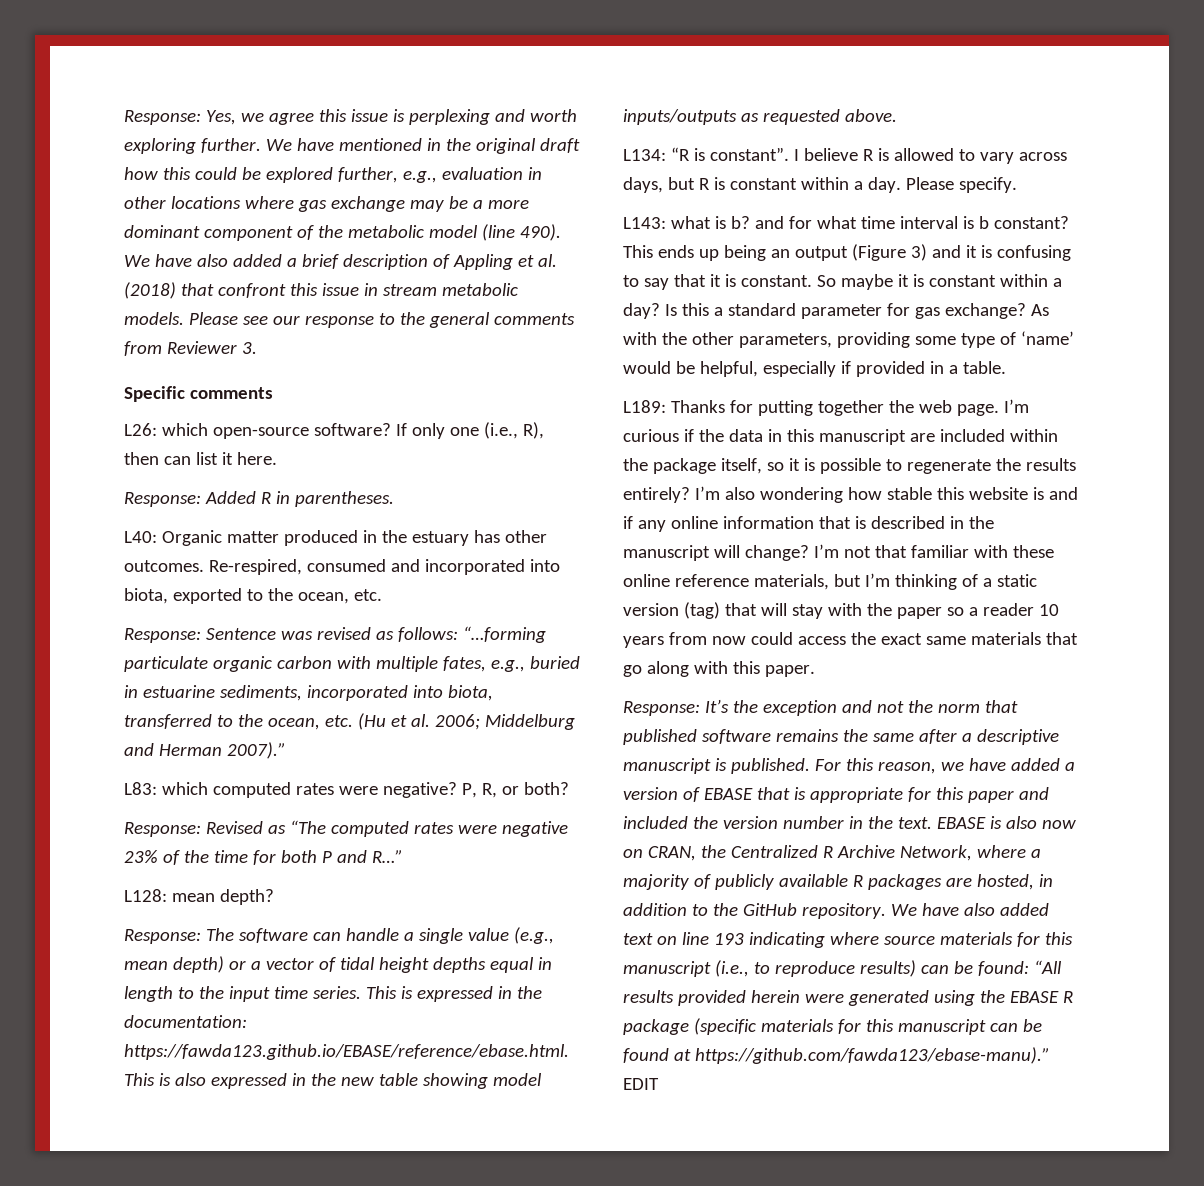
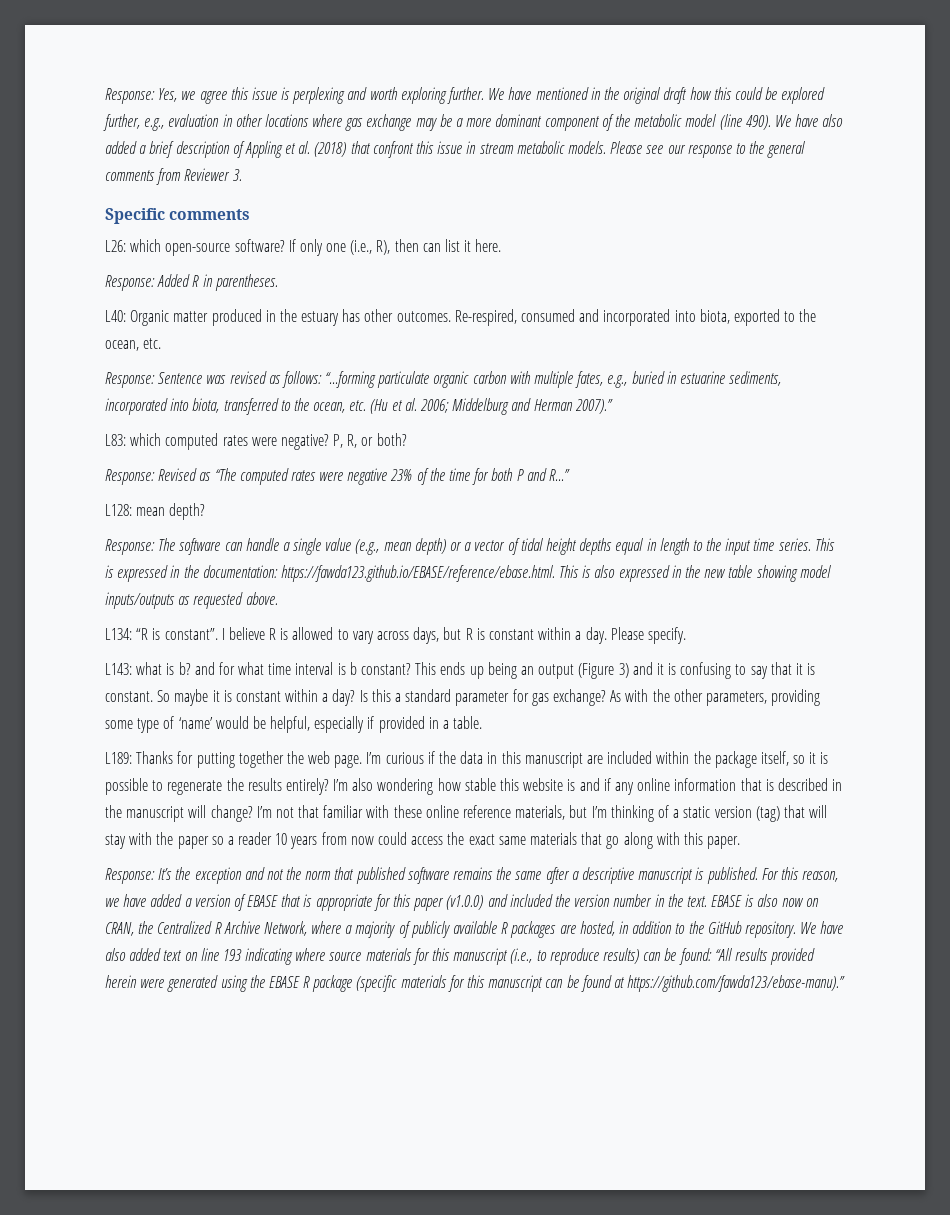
- For this reason, we have added a version of EBASE that is appropriate for this paper and included the version number in the text.
+ For this reason, we have added a version of EBASE that is appropriate for this paper (v1.0.0) and included the version number in the text.
- We have also added text on line 193 indicating where source materials for this manuscript (i.e., to reproduce results) can be found: “All results provided herein were generated using the EBASE R package (specific materials for this manuscript can be found at https://github.com/fawda123/ebase-manu).” EDIT
+ We have also added text on line 193 indicating where source materials for this manuscript (i.e., to reproduce results) can be found: “All results provided herein were generated using the EBASE R package (specific materials for this manuscript can be found at https://github.com/fawda123/ebase-manu).”

